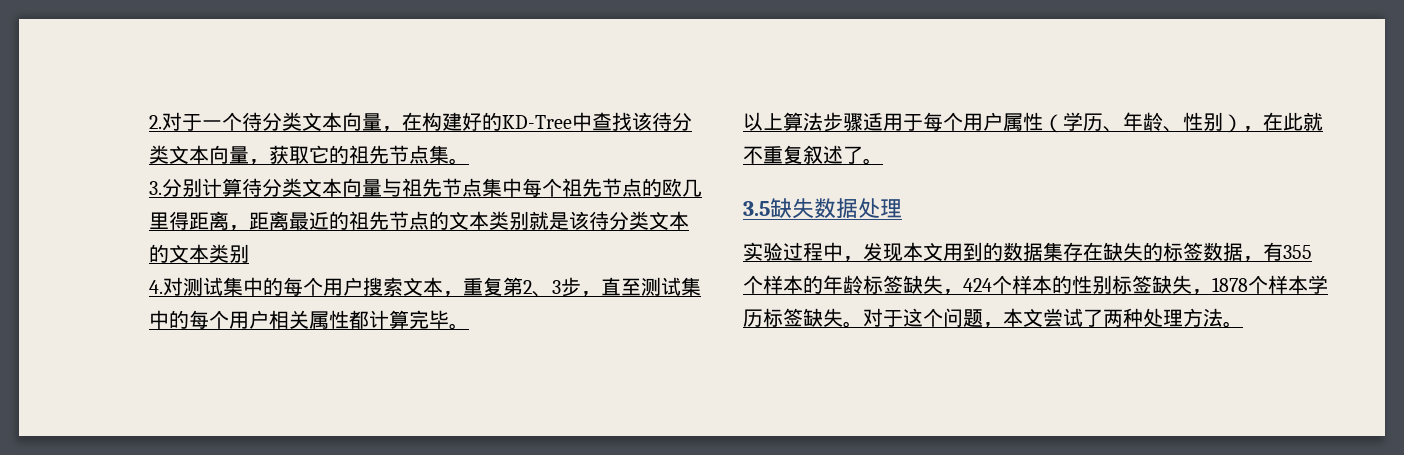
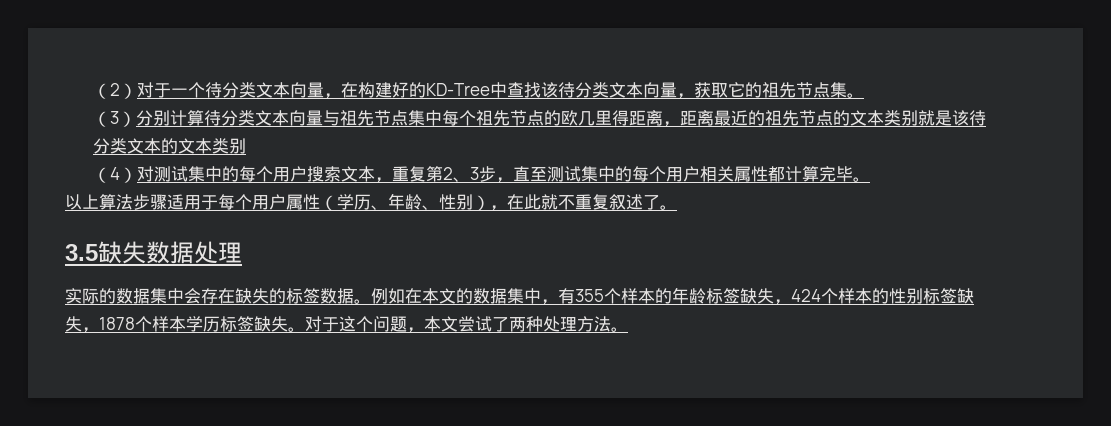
- 2.对于一个待分类文本向量，在构建好的KD-Tree中查找该待分类文本向量，获取它的祖先节点集。
+ （2）对于一个待分类文本向量，在构建好的KD-Tree中查找该待分类文本向量，获取它的祖先节点集。
- 3.分别计算待分类文本向量与祖先节点集中每个祖先节点的欧几里得距离，距离最近的祖先节点的文本类别就是该待分类文本的文本类别
+ （3）分别计算待分类文本向量与祖先节点集中每个祖先节点的欧几里得距离，距离最近的祖先节点的文本类别就是该待分类文本的文本类别
- 4.对测试集中的每个用户搜索文本，重复第2、3步，直至测试集中的每个用户相关属性都计算完毕。
+ （4）对测试集中的每个用户搜索文本，重复第2、3步，直至测试集中的每个用户相关属性都计算完毕。
- 实验过程中，发现本文用到的数据集存在缺失的标签数据，有355个样本的年龄标签缺失，424个样本的性别标签缺失，1878个样本学历标签缺失。
+ 实际的数据集中会存在缺失的标签数据。例如在本文的数据集中，有355个样本的年龄标签缺失，424个样本的性别标签缺失，1878个样本学历标签缺失。

